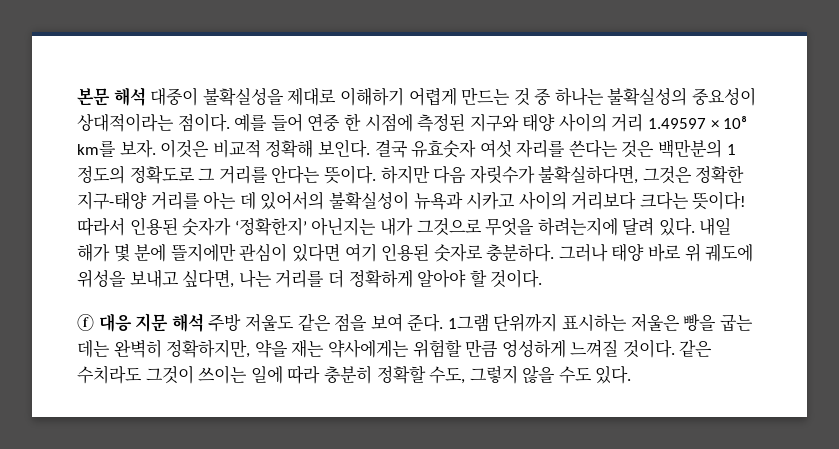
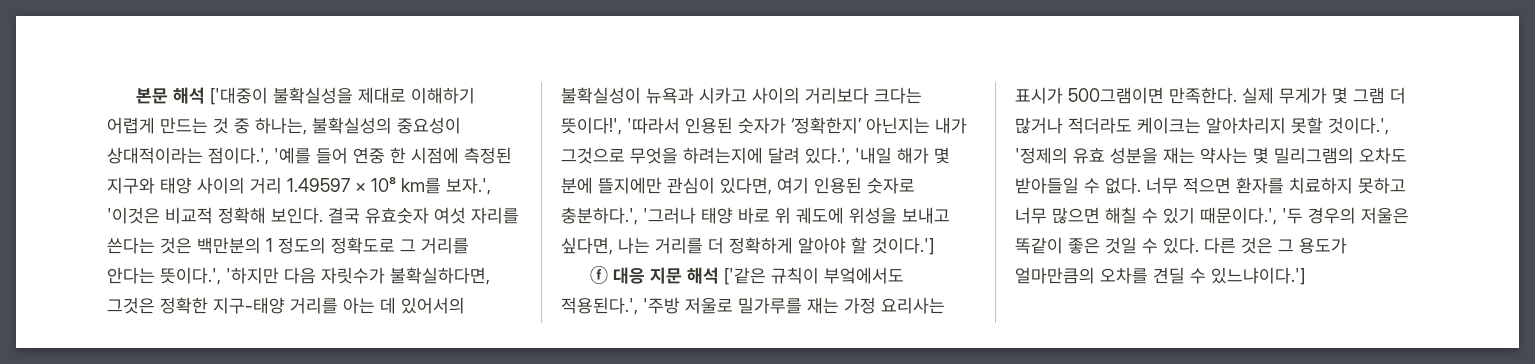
- 본문 해석 대중이 불확실성을 제대로 이해하기 어렵게 만드는 것 중 하나는 불확실성의 중요성이 상대적이라는 점이다. 예를 들어 연중 한 시점에 측정된 지구와 태양 사이의 거리 1.49597 × 10⁸ km를 보자. 이것은 비교적 정확해 보인다.
+ 본문 해석 ['대중이 불확실성을 제대로 이해하기 어렵게 만드는 것 중 하나는, 불확실성의 중요성이 상대적이라는 점이다.', '예를 들어 연중 한 시점에 측정된 지구와 태양 사이의 거리 1.49597 × 10⁸ km를 보자.', '이것은 비교적 정확해 보인다.
- 결국 유효숫자 여섯 자리를 쓴다는 것은 백만분의 1 정도의 정확도로 그 거리를 안다는 뜻이다. 하지만 다음 자릿수가 불확실하다면, 그것은 정확한 지구-태양 거리를 아는 데 있어서의 불확실성이 뉴욕과 시카고 사이의 거리보다 크다는 뜻이다! 따라서 인용된 숫자가 ‘정확한지’ 아닌지는 내가 그것으로 무엇을 하려는지에 달려 있다. 내일 해가 몇 분에 뜰지에만 관심이 있다면 여기 인용된 숫자로 충분하다. 그러나 태양 바로 위 궤도에 위성을 보내고 싶다면, 나는 거리를 더 정확하게 알아야 할 것이다.
+ 결국 유효숫자 여섯 자리를 쓴다는 것은 백만분의 1 정도의 정확도로 그 거리를 안다는 뜻이다.', '하지만 다음 자릿수가 불확실하다면, 그것은 정확한 지구-태양 거리를 아는 데 있어서의 불확실성이 뉴욕과 시카고 사이의 거리보다 크다는 뜻이다!', '따라서 인용된 숫자가 ‘정확한지’ 아닌지는 내가 그것으로 무엇을 하려는지에 달려 있다.', '내일 해가 몇 분에 뜰지에만 관심이 있다면, 여기 인용된 숫자로 충분하다.', '그러나 태양 바로 위 궤도에 위성을 보내고 싶다면, 나는 거리를 더 정확하게 알아야 할 것이다.']
- ⓕ 대응 지문 해석 주방 저울도 같은 점을 보여 준다. 1그램 단위까지 표시하는 저울은 빵을 굽는 데는 완벽히 정확하지만, 약을 재는 약사에게는 위험할 만큼 엉성하게 느껴질 것이다. 같은 수치라도 그것이 쓰이는 일에 따라 충분히 정확할 수도, 그렇지 않을 수도 있다.
+ ⓕ 대응 지문 해석 ['같은 규칙이 부엌에서도 적용된다.', '주방 저울로 밀가루를 재는 가정 요리사는 표시가 500그램이면 만족한다. 실제 무게가 몇 그램 더 많거나 적더라도 케이크는 알아차리지 못할 것이다.', '정제의 유효 성분을 재는 약사는 몇 밀리그램의 오차도 받아들일 수 없다. 너무 적으면 환자를 치료하지 못하고 너무 많으면 해칠 수 있기 때문이다.', '두 경우의 저울은 똑같이 좋은 것일 수 있다. 다른 것은 그 용도가 얼마만큼의 오차를 견딜 수 있느냐이다.']

